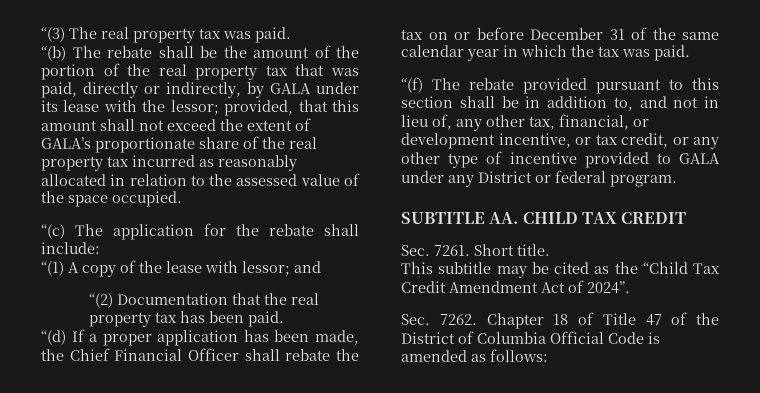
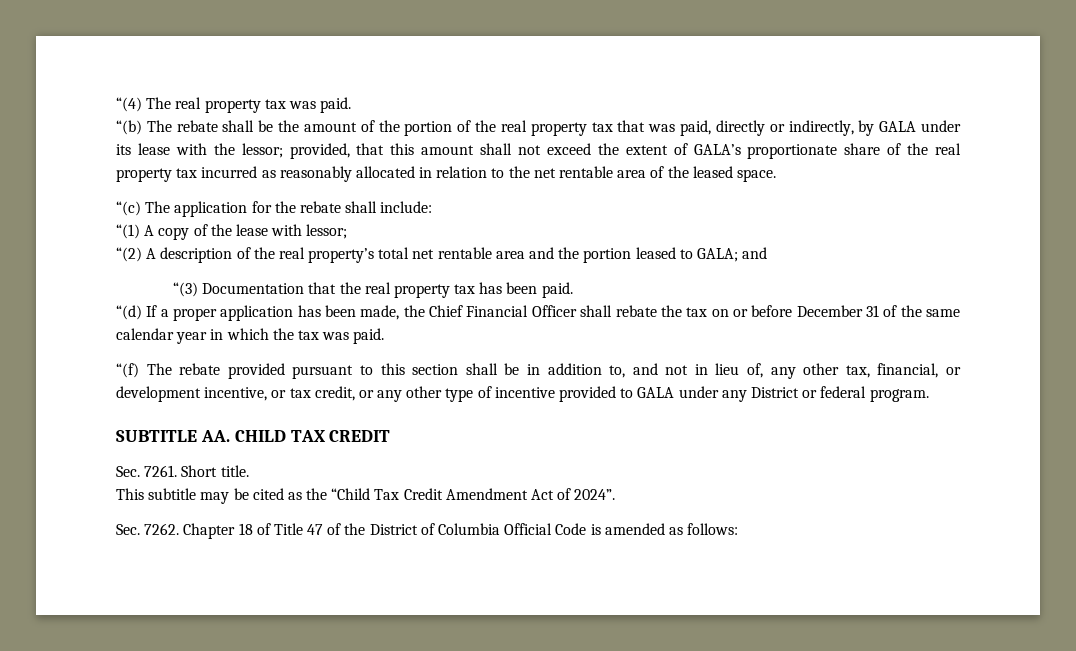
- “(3) The real property tax was paid.
+ “(4) The real property tax was paid.
- “(b) The rebate shall be the amount of the portion of the real property tax that was paid, directly or indirectly, by GALA under its lease with the lessor; provided, that this amount shall not exceed the extent of GALA’s proportionate share of the real property tax incurred as reasonably allocated in relation to the assessed value of the space occupied.
+ “(b) The rebate shall be the amount of the portion of the real property tax that was paid, directly or indirectly, by GALA under its lease with the lessor; provided, that this amount shall not exceed the extent of GALA’s proportionate share of the real property tax incurred as reasonably allocated in relation to the net rentable area of the leased space.
- “(1) A copy of the lease with lessor; and
+ “(1) A copy of the lease with lessor;
+ “(2) A description of the real property’s total net rentable area and the portion leased to GALA; and
- “(2) Documentation that the real property tax has been paid.
+ “(3) Documentation that the real property tax has been paid.

